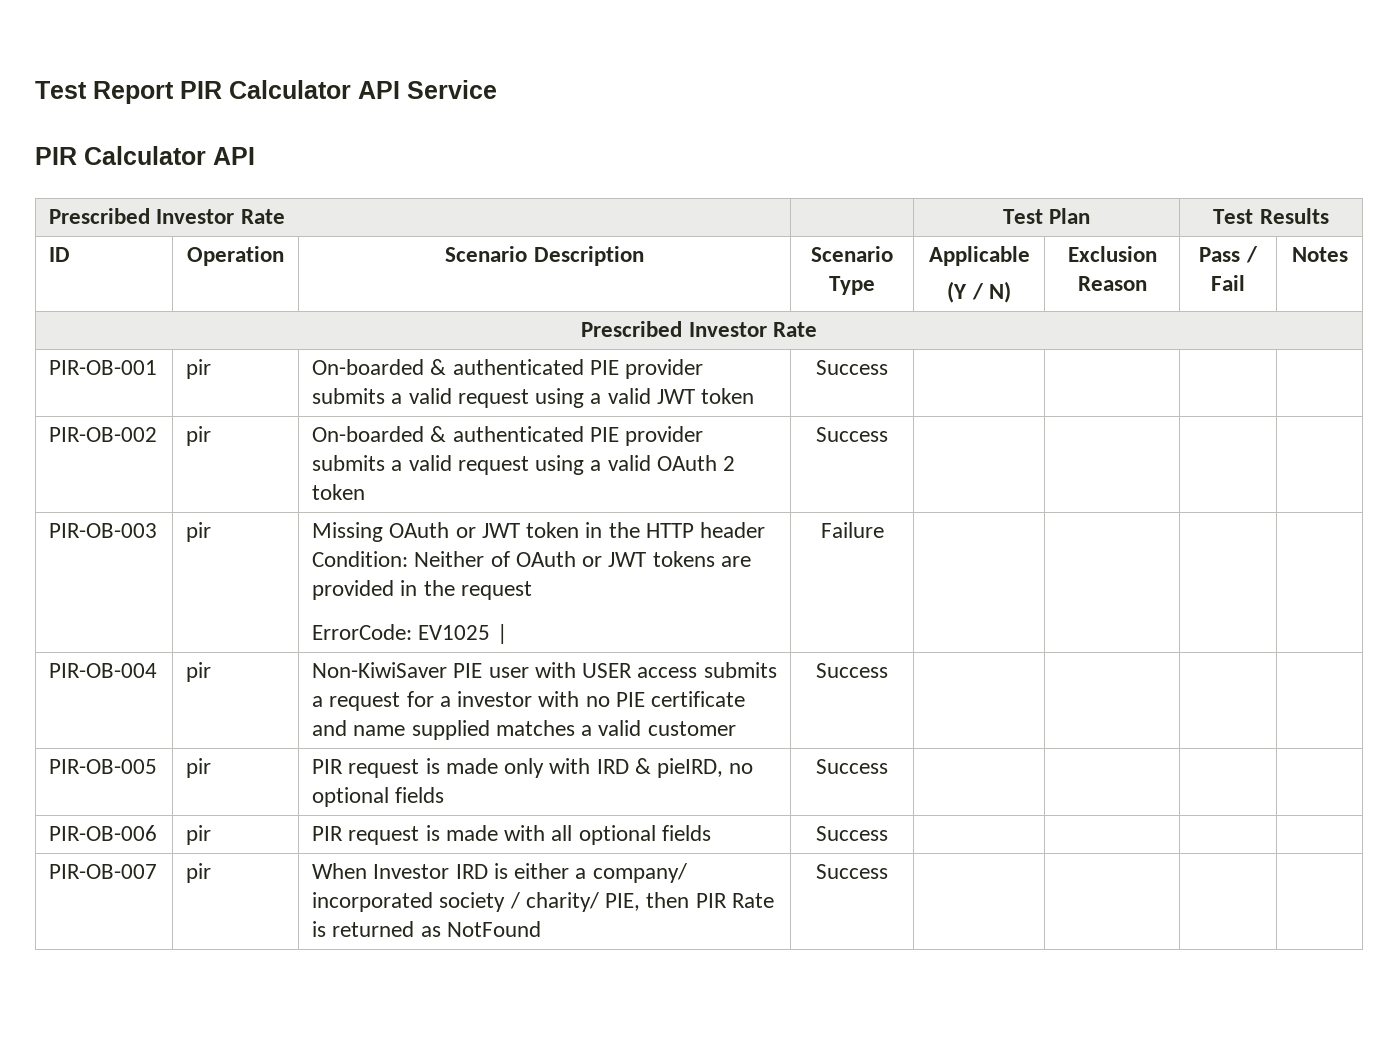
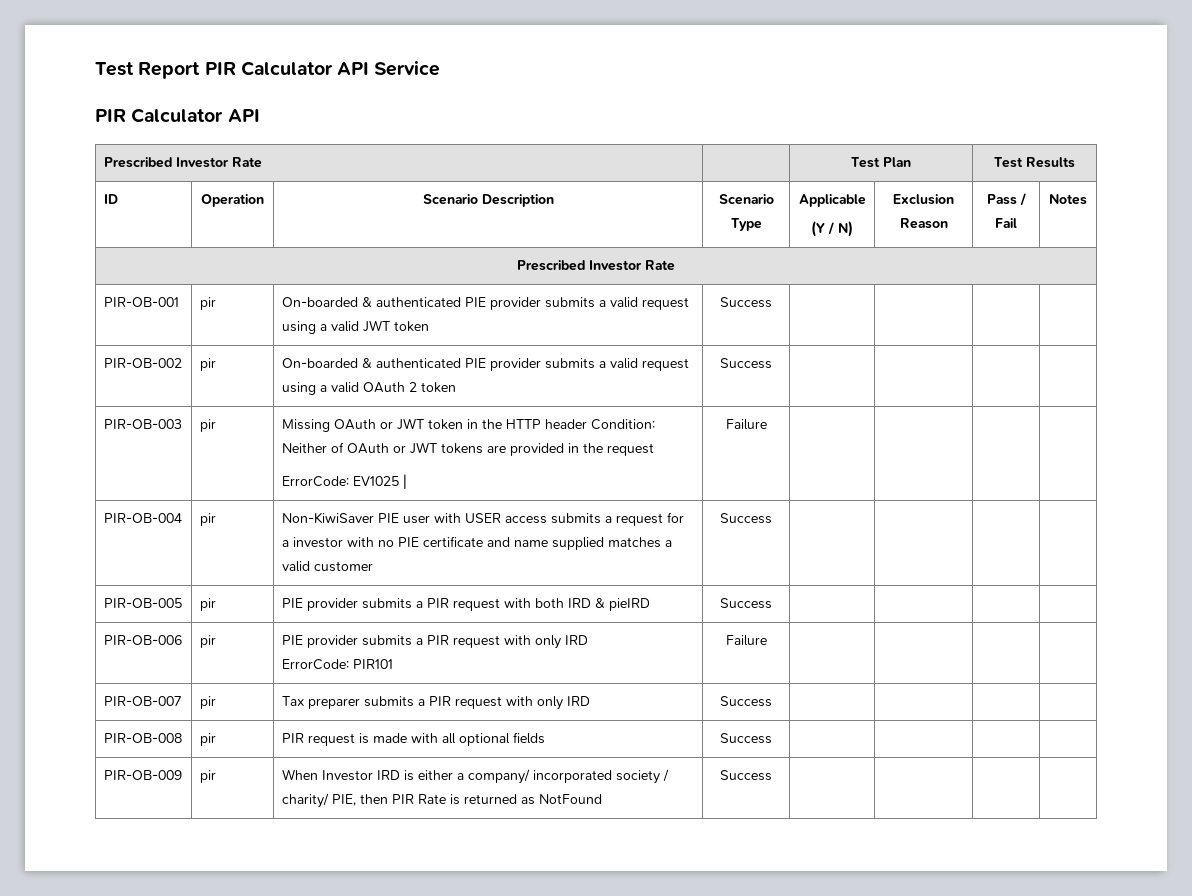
- PIR-OB-005 | pir | PIR request is made only with IRD & pieIRD, no optional fields | Success | | | |
- PIR-OB-006 | pir | PIR request is made with all optional fields | Success | | | |
+ PIR-OB-005 | pir | PIE provider submits a PIR request with both IRD & pieIRD | Success | | | |
+ PIR-OB-006 | pir | PIE provider submits a PIR request with only IRD
+ ErrorCode: PIR101 | Failure | | | |
+ PIR-OB-007 | pir | Tax preparer submits a PIR request with only IRD | Success | | | |
+ PIR-OB-008 | pir | PIR request is made with all optional fields | Success | | | |
- PIR-OB-007 | pir | When Investor IRD is either a company/ incorporated society / charity/ PIE, then PIR Rate is returned as NotFound | Success | | | |
+ PIR-OB-009 | pir | When Investor IRD is either a company/ incorporated society / charity/ PIE, then PIR Rate is returned as NotFound | Success | | | |

